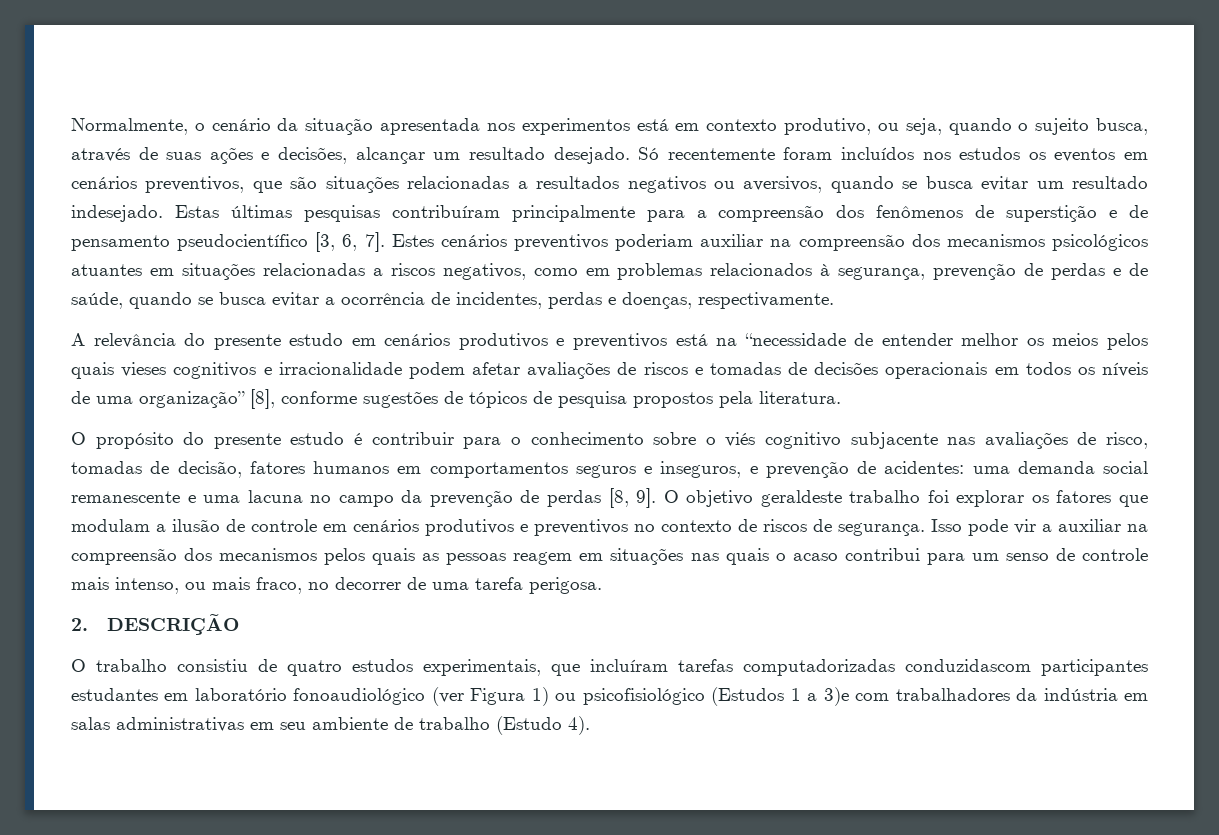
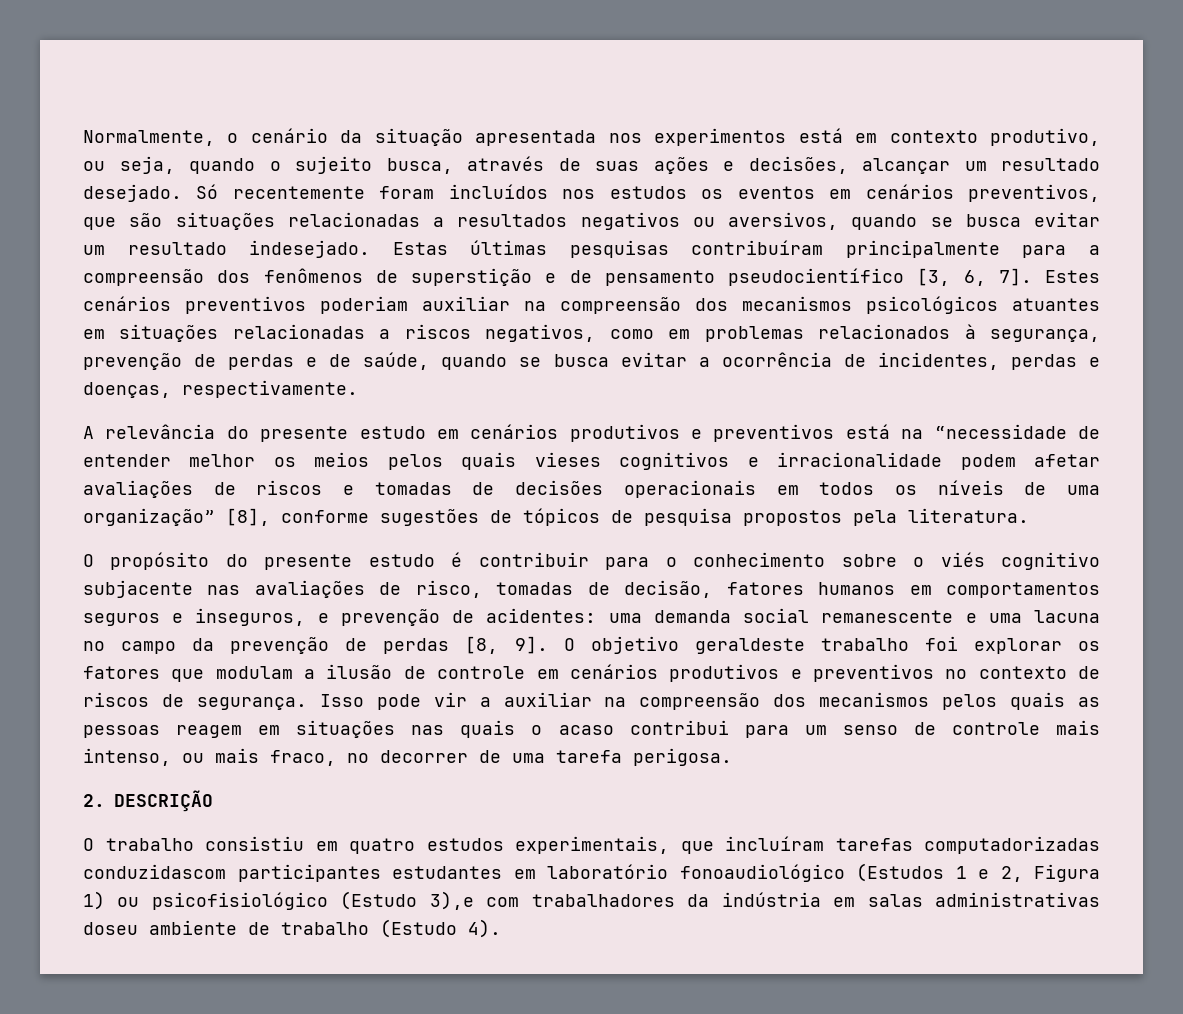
- O trabalho consistiu de quatro estudos experimentais, que incluíram tarefas computadorizadas conduzidascom participantes estudantes em laboratório fonoaudiológico (ver Figura 1) ou psicofisiológico (Estudos 1 a 3)e com trabalhadores da indústria em salas administrativas em seu ambiente de trabalho (Estudo 4).
+ O trabalho consistiu em quatro estudos experimentais, que incluíram tarefas computadorizadas conduzidascom participantes estudantes em laboratório fonoaudiológico (Estudos 1 e 2, Figura 1) ou psicofisiológico (Estudo 3),e com trabalhadores da indústria em salas administrativas doseu ambiente de trabalho (Estudo 4).

